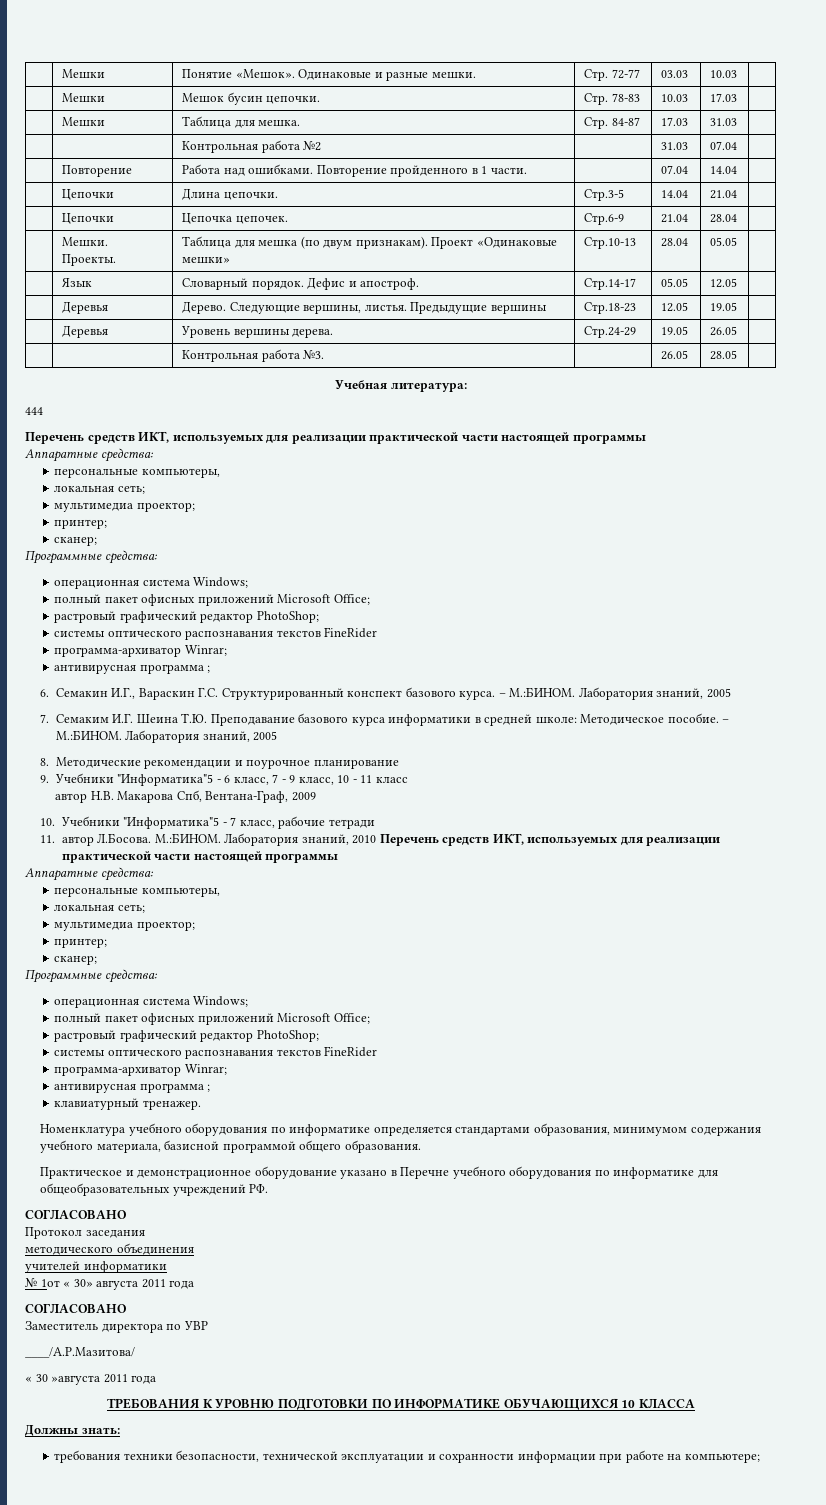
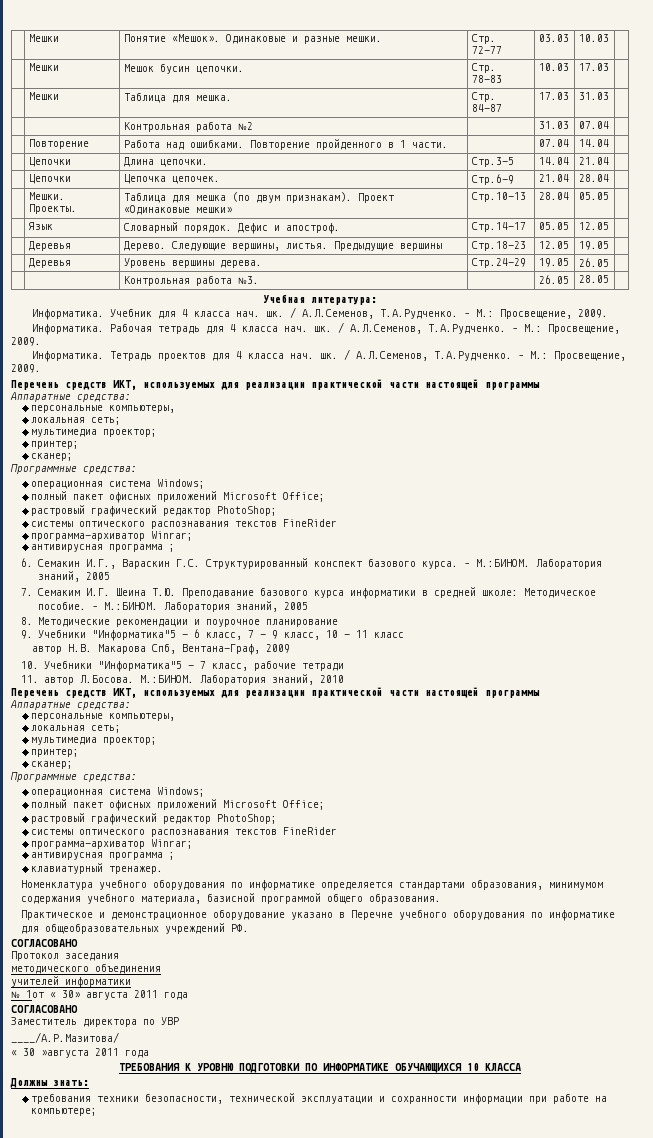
- 444
+ Информатика. Учебник для 4 класса нач. шк. / А.Л.Семенов, Т.А.Рудченко. – М.: Просвещение, 2009.
+ Информатика. Рабочая тетрадь для 4 класса нач. шк. / А.Л.Семенов, Т.А.Рудченко. – М.: Просвещение, 2009.
+ Информатика. Тетрадь проектов для 4 класса нач. шк. / А.Л.Семенов, Т.А.Рудченко. – М.: Просвещение, 2009.
- 11. автор Л.Босова. М.:БИНОМ. Лаборатория знаний, 2010 Перечень средств ИКТ, используемых для реализации практической части настоящей программы
+ 11. автор Л.Босова. М.:БИНОМ. Лаборатория знаний, 2010
+ Перечень средств ИКТ, используемых для реализации практической части настоящей программы

